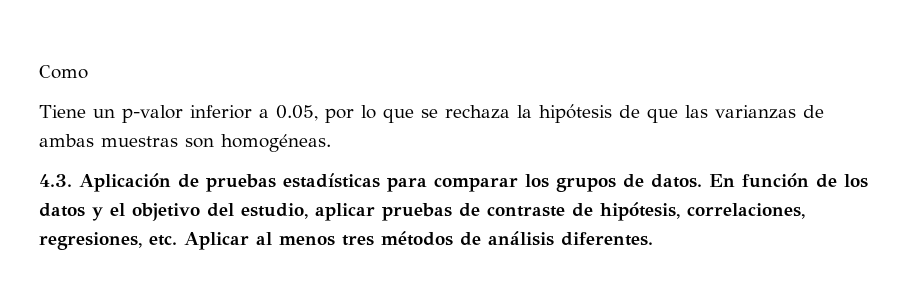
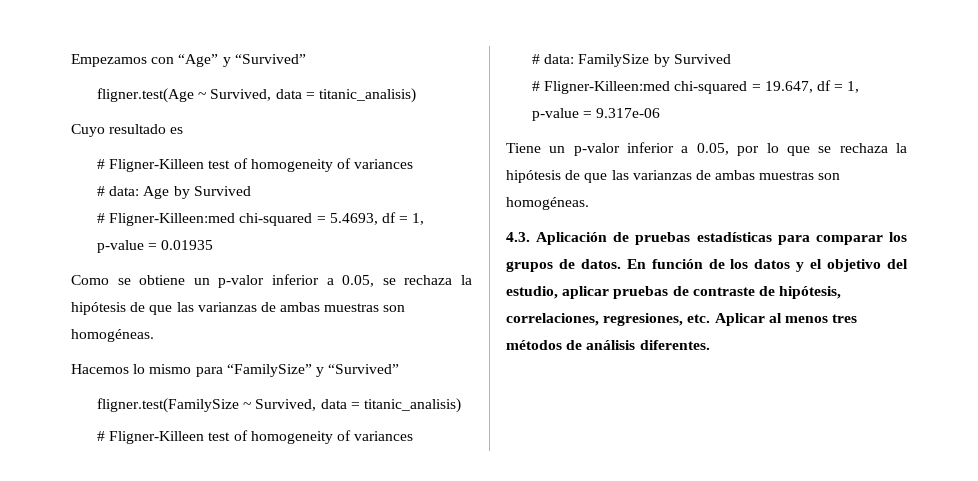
- Como
+ Empezamos con “Age” y “Survived”
+ fligner.test(Age ~ Survived, data = titanic_analisis)
+ Cuyo resultado es
+ # Fligner-Killeen test of homogeneity of variances
+ # data: Age by Survived
+ # Fligner-Killeen:med chi-squared = 5.4693, df = 1, p-value = 0.01935
+ Como se obtiene un p-valor inferior a 0.05, se rechaza la hipótesis de que las varianzas de ambas muestras son homogéneas.
+ Hacemos lo mismo para “FamilySize” y “Survived”
+ fligner.test(FamilySize ~ Survived, data = titanic_analisis)
+ # Fligner-Killeen test of homogeneity of variances
+ # data: FamilySize by Survived
+ # Fligner-Killeen:med chi-squared = 19.647, df = 1, p-value = 9.317e-06

